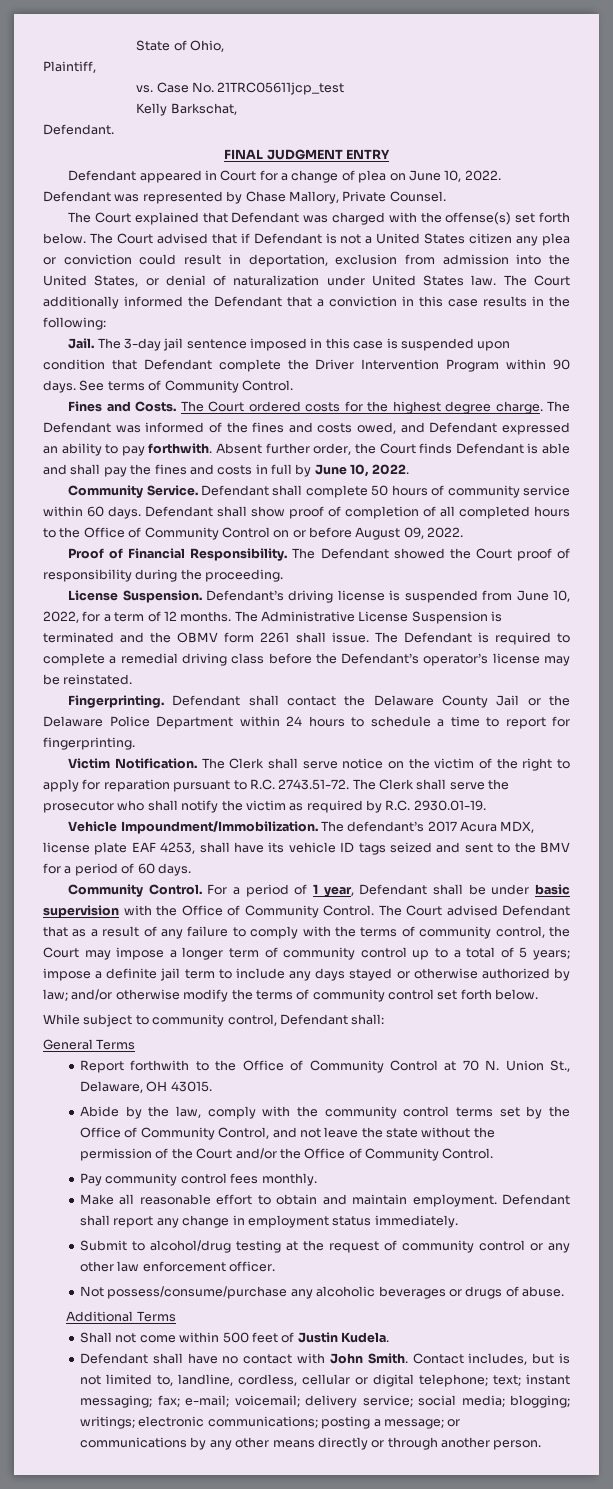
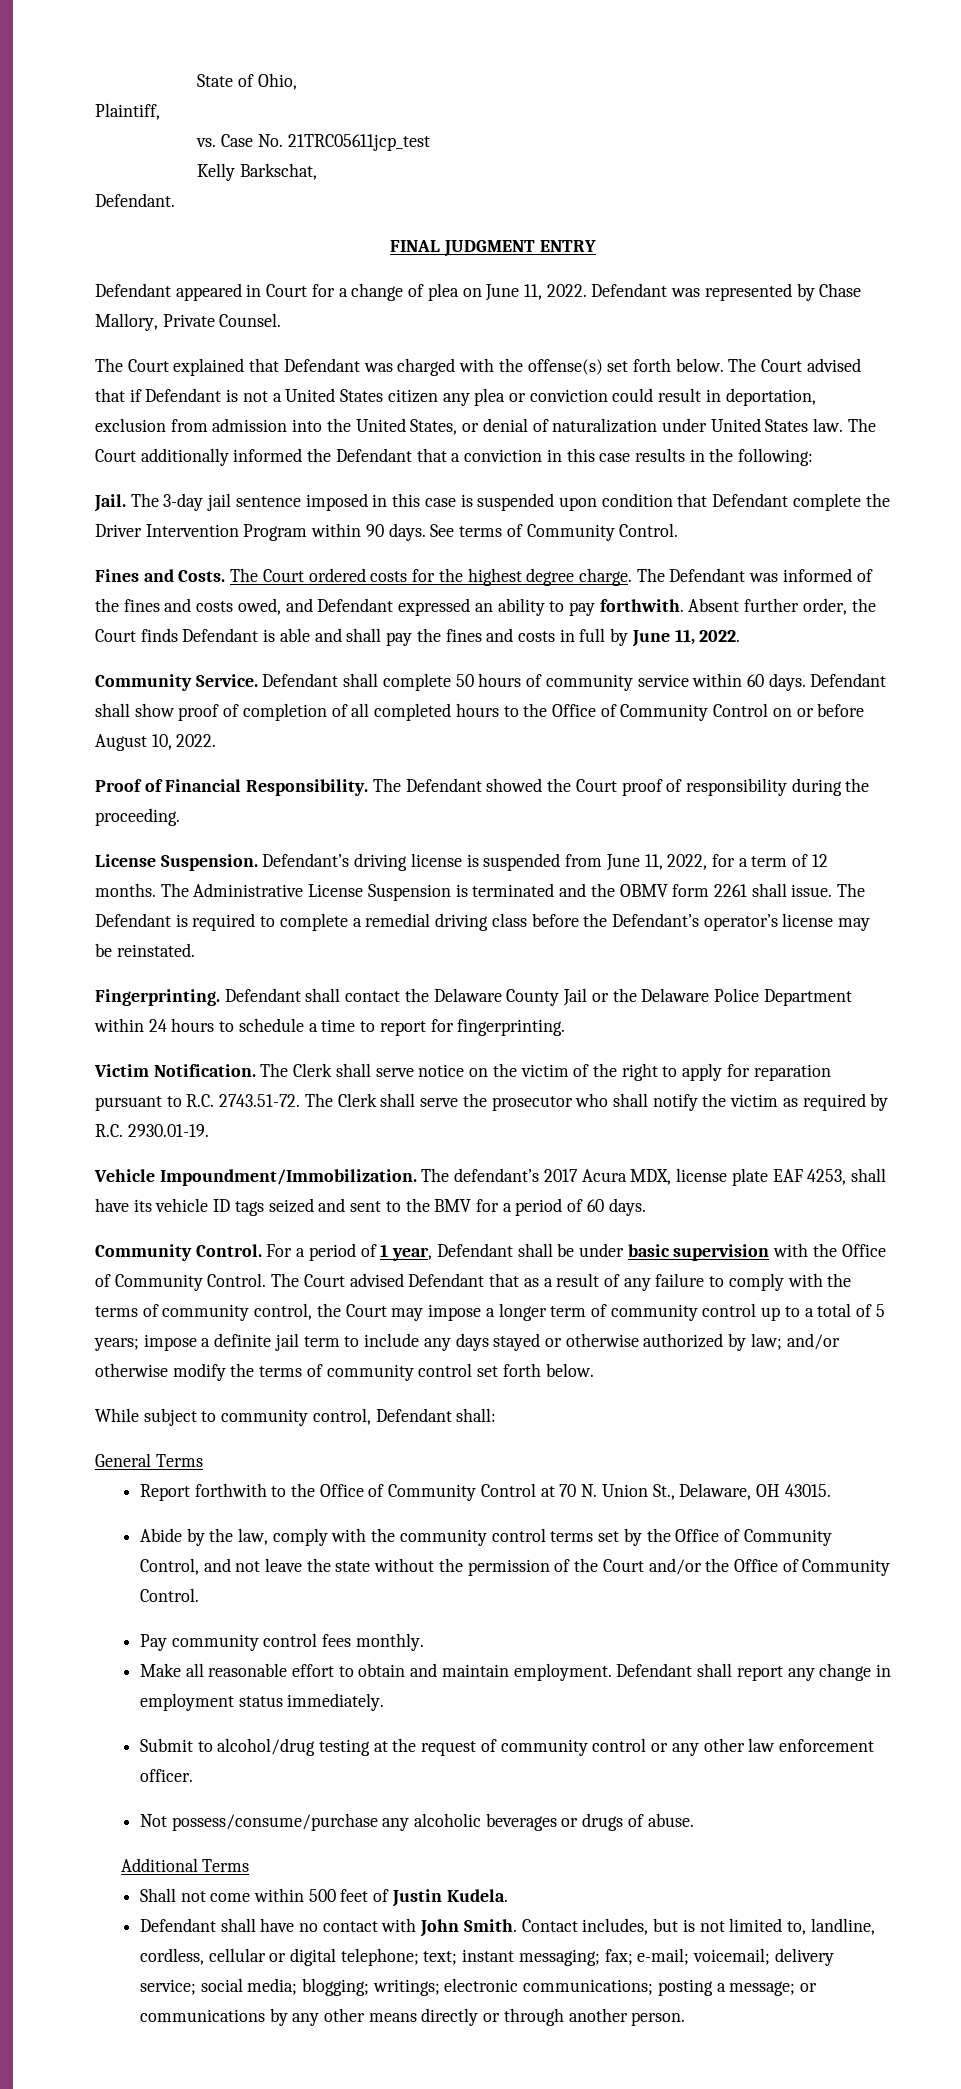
- Defendant appeared in Court for a change of plea on June 10, 2022.
+ Defendant appeared in Court for a change of plea on June 11, 2022.
- Absent further order, the Court finds Defendant is able and shall pay the fines and costs in full by June 10, 2022.
+ Absent further order, the Court finds Defendant is able and shall pay the fines and costs in full by June 11, 2022.
- Defendant shall show proof of completion of all completed hours to the Office of Community Control on or before August 09, 2022.
+ Defendant shall show proof of completion of all completed hours to the Office of Community Control on or before August 10, 2022.
- Defendant’s driving license is suspended from June 10, 2022, for a term of 12 months.
+ Defendant’s driving license is suspended from June 11, 2022, for a term of 12 months.

